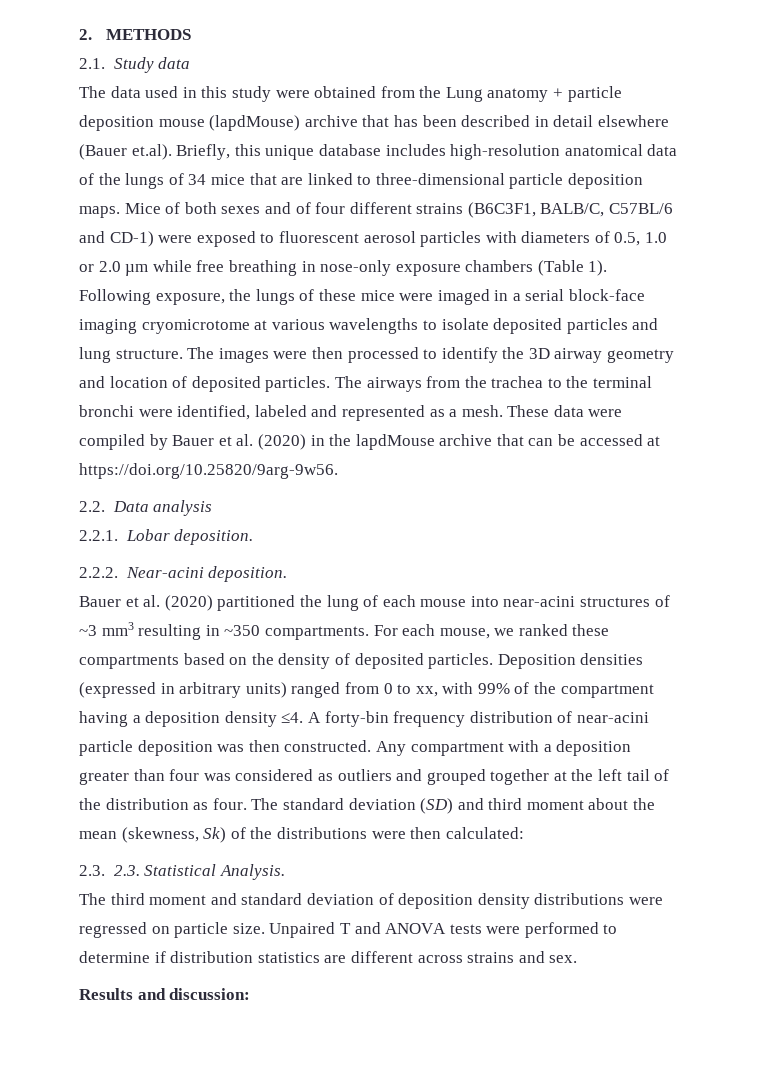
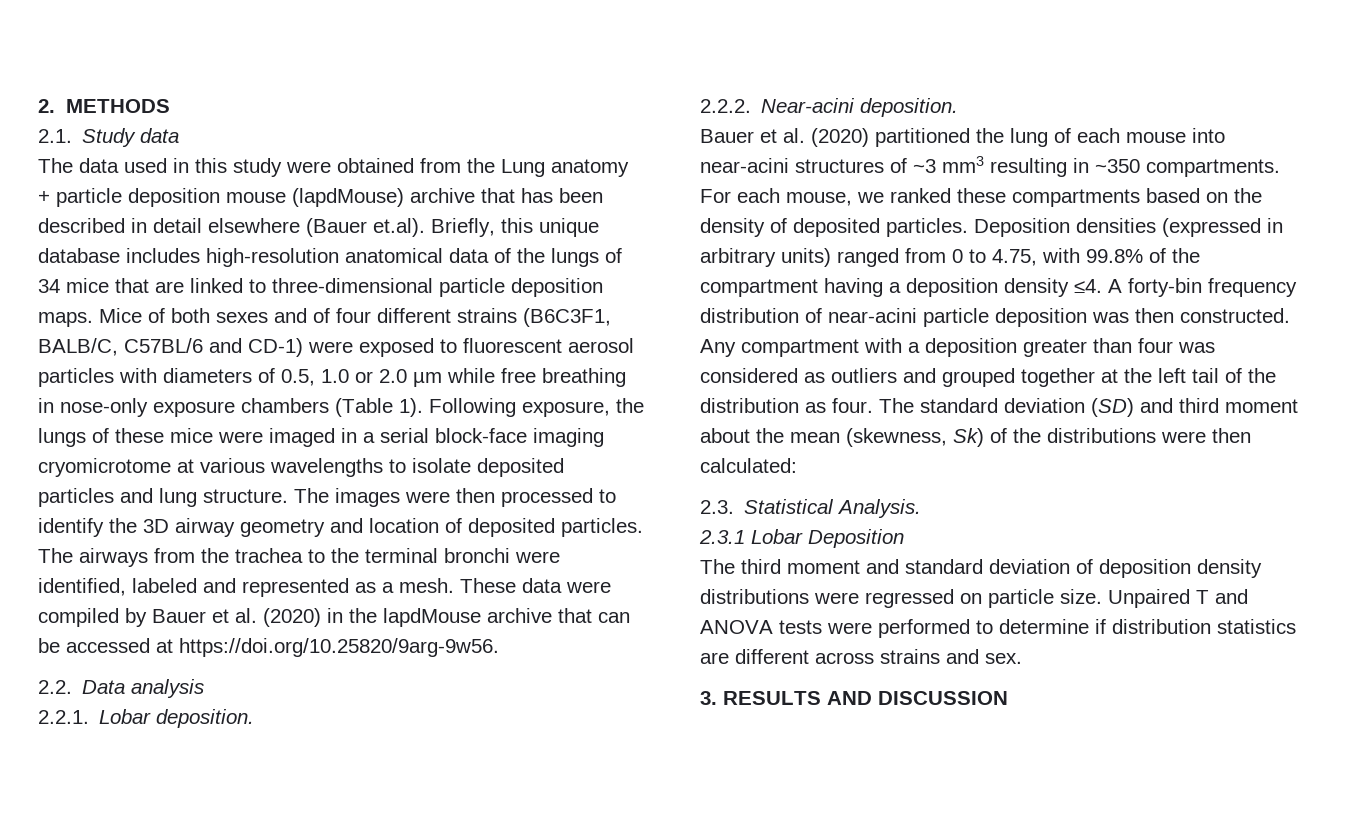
- Deposition densities (expressed in arbitrary units) ranged from 0 to xx, with 99% of the compartment having a deposition density ≤4.
+ Deposition densities (expressed in arbitrary units) ranged from 0 to 4.75, with 99.8% of the compartment having a deposition density ≤4.
- 2.3. 2.3. Statistical Analysis.
+ 2.3. Statistical Analysis.
+ 2.3.1 Lobar Deposition
- Results and discussion:
+ 3. RESULTS AND DISCUSSION

